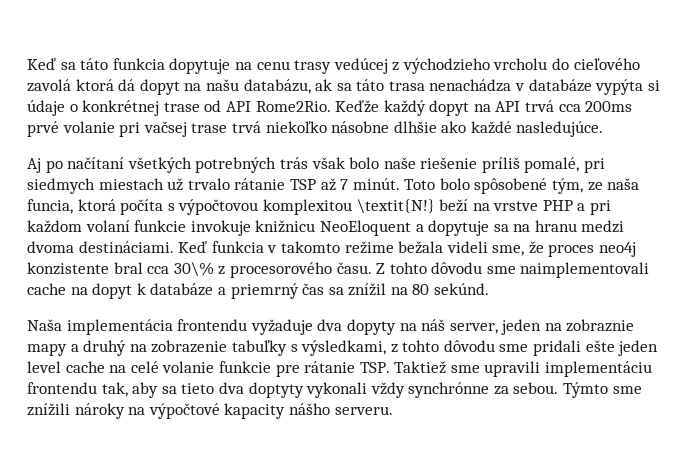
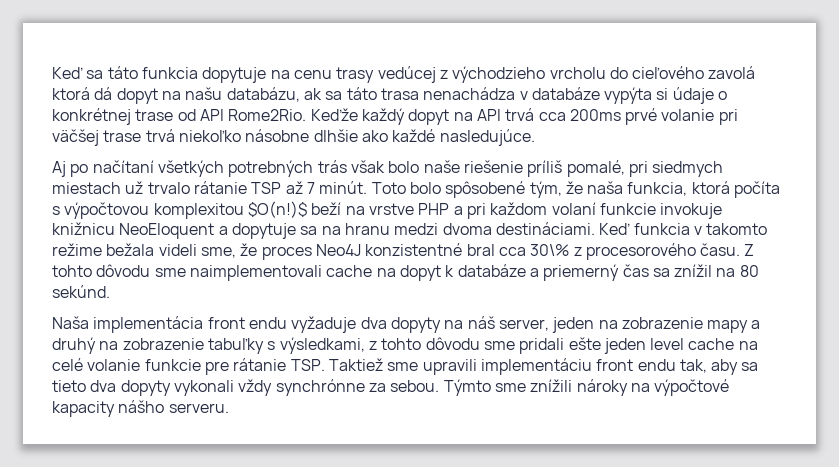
- Keďže každý dopyt na API trvá cca 200ms prvé volanie pri vačsej trase trvá niekoľko násobne dlhšie ako každé nasledujúce.
+ Keďže každý dopyt na API trvá cca 200ms prvé volanie pri väčšej trase trvá niekoľko násobne dlhšie ako každé nasledujúce.
- Toto bolo spôsobené tým, ze naša funcia, ktorá počíta s výpočtovou komplexitou \textit{N!} beží na vrstve PHP a pri každom volaní funkcie invokuje knižnicu NeoEloquent a dopytuje sa na hranu medzi dvoma destináciami.
+ Toto bolo spôsobené tým, že naša funkcia, ktorá počíta s výpočtovou komplexitou $O(n!)$ beží na vrstve PHP a pri každom volaní funkcie invokuje knižnicu NeoEloquent a dopytuje sa na hranu medzi dvoma destináciami.
- Keď funkcia v takomto režime bežala videli sme, že proces neo4j konzistente bral cca 30\% z procesorového času.
+ Keď funkcia v takomto režime bežala videli sme, že proces Neo4J konzistentné bral cca 30\% z procesorového času.
- Z tohto dôvodu sme naimplementovali cache na dopyt k databáze a priemrný čas sa znížil na 80 sekúnd.
+ Z tohto dôvodu sme naimplementovali cache na dopyt k databáze a priemerný čas sa znížil na 80 sekúnd.
- Naša implementácia frontendu vyžaduje dva dopyty na náš server, jeden na zobraznie mapy a druhý na zobrazenie tabuľky s výsledkami, z tohto dôvodu sme pridali ešte jeden level cache na celé volanie funkcie pre rátanie TSP. Taktiež sme upravili implementáciu frontendu tak, aby sa tieto dva doptyty vykonali vždy synchrónne za sebou.
+ Naša implementácia front endu vyžaduje dva dopyty na náš server, jeden na zobrazenie mapy a druhý na zobrazenie tabuľky s výsledkami, z tohto dôvodu sme pridali ešte jeden level cache na celé volanie funkcie pre rátanie TSP. Taktiež sme upravili implementáciu front endu tak, aby sa tieto dva dopyty vykonali vždy synchrónne za sebou.

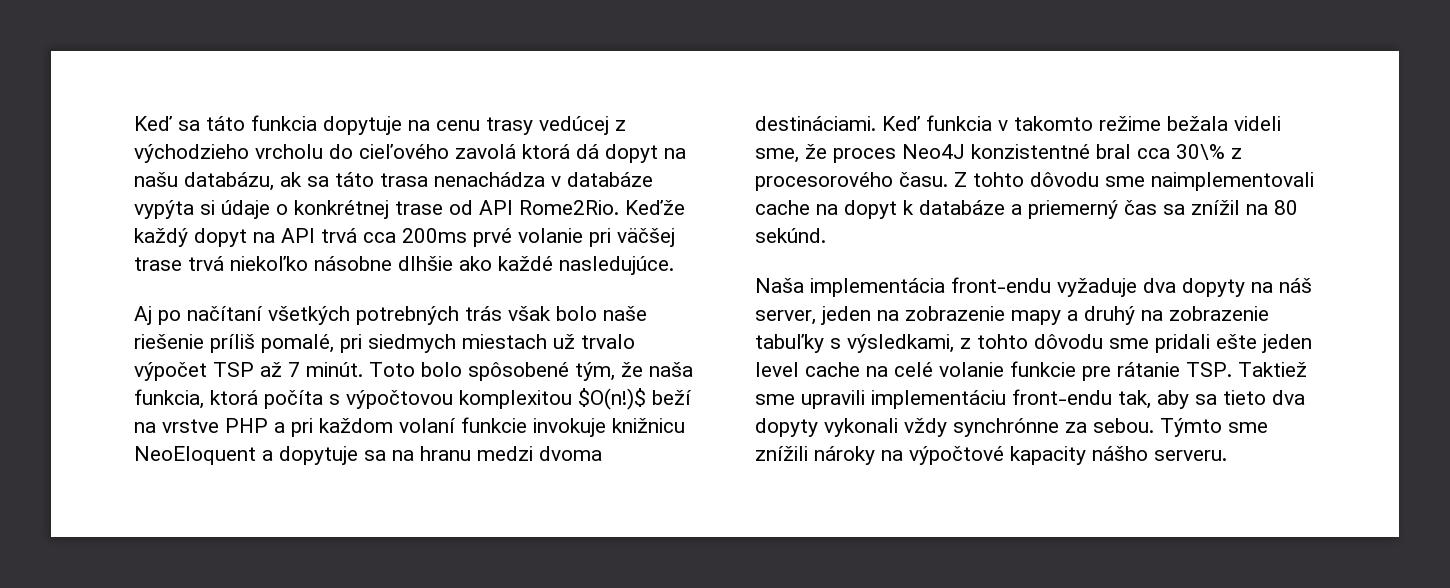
- Aj po načítaní všetkých potrebných trás však bolo naše riešenie príliš pomalé, pri siedmych miestach už trvalo rátanie TSP až 7 minút.
+ Aj po načítaní všetkých potrebných trás však bolo naše riešenie príliš pomalé, pri siedmych miestach už trvalo výpočet TSP až 7 minút.
- Naša implementácia front endu vyžaduje dva dopyty na náš server, jeden na zobrazenie mapy a druhý na zobrazenie tabuľky s výsledkami, z tohto dôvodu sme pridali ešte jeden level cache na celé volanie funkcie pre rátanie TSP. Taktiež sme upravili implementáciu front endu tak, aby sa tieto dva dopyty vykonali vždy synchrónne za sebou.
+ Naša implementácia front-endu vyžaduje dva dopyty na náš server, jeden na zobrazenie mapy a druhý na zobrazenie tabuľky s výsledkami, z tohto dôvodu sme pridali ešte jeden level cache na celé volanie funkcie pre rátanie TSP. Taktiež sme upravili implementáciu front-endu tak, aby sa tieto dva dopyty vykonali vždy synchrónne za sebou.

